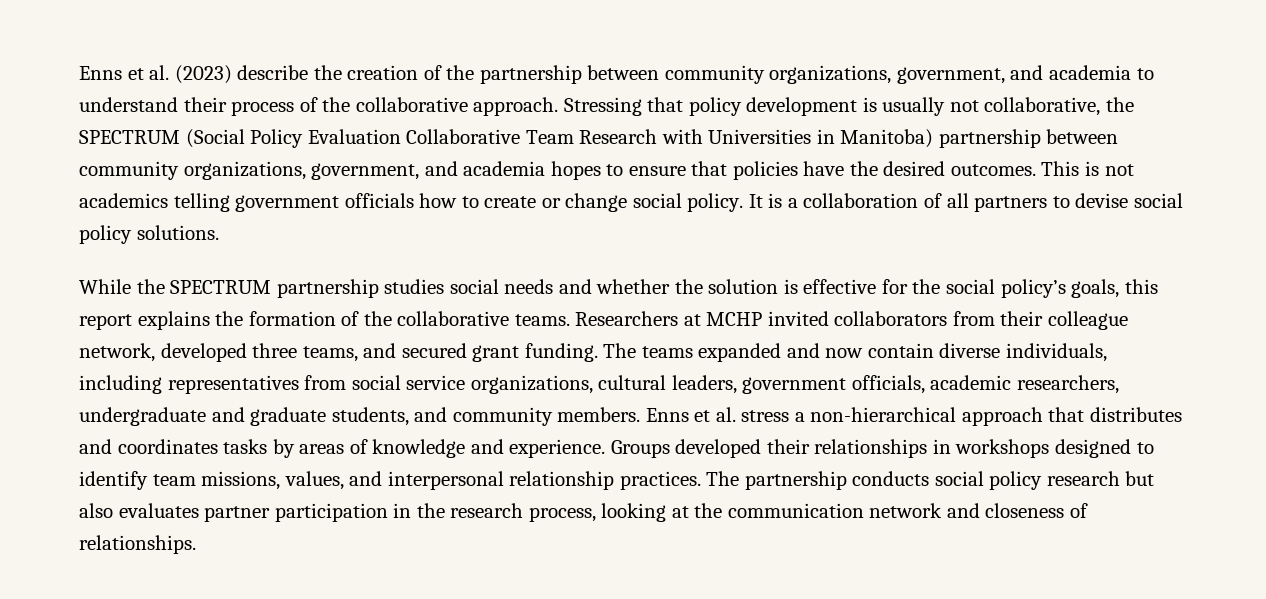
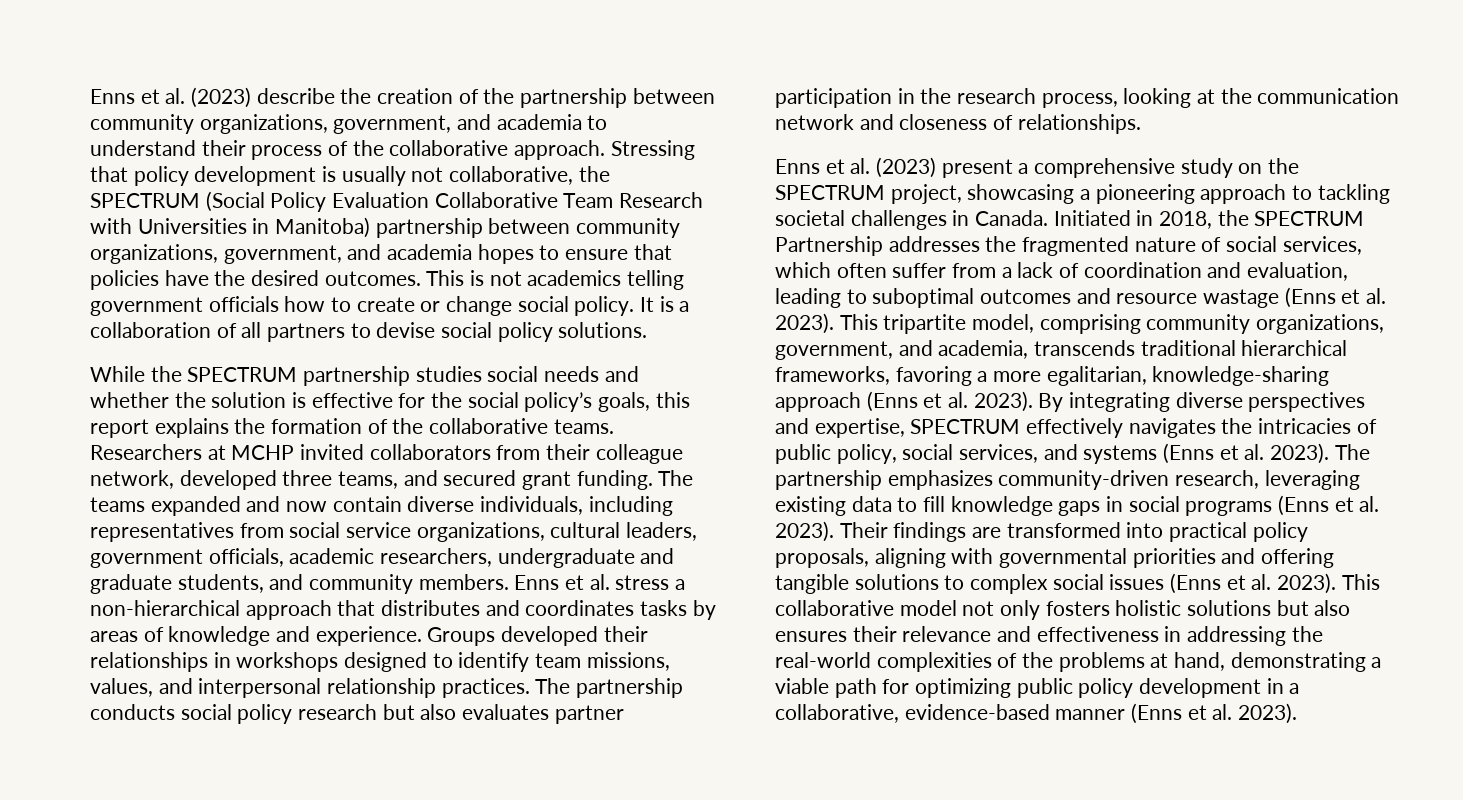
+ Enns et al. (2023) present a comprehensive study on the SPECTRUM project, showcasing a pioneering approach to tackling societal challenges in Canada. Initiated in 2018, the SPECTRUM Partnership addresses the fragmented nature of social services, which often suffer from a lack of coordination and evaluation, leading to suboptimal outcomes and resource wastage (Enns et al. 2023). This tripartite model, comprising community organizations, government, and academia, transcends traditional hierarchical frameworks, favoring a more egalitarian, knowledge-sharing approach (Enns et al. 2023). By integrating diverse perspectives and expertise, SPECTRUM effectively navigates the intricacies of public policy, social services, and systems (Enns et al. 2023). The partnership emphasizes community-driven research, leveraging existing data to fill knowledge gaps in social programs (Enns et al. 2023). Their findings are transformed into practical policy proposals, aligning with governmental priorities and offering tangible solutions to complex social issues (Enns et al. 2023). This collaborative model not only fosters holistic solutions but also ensures their relevance and effectiveness in addressing the real-world complexities of the problems at hand, demonstrating a viable path for optimizing public policy development in a collaborative, evidence-based manner (Enns et al. 2023).

